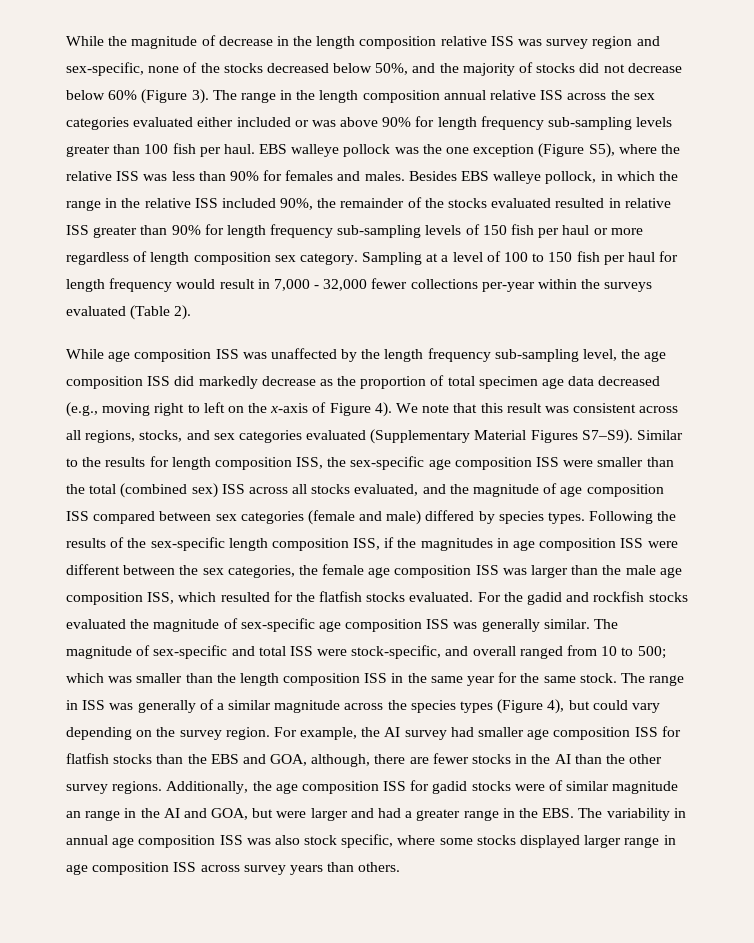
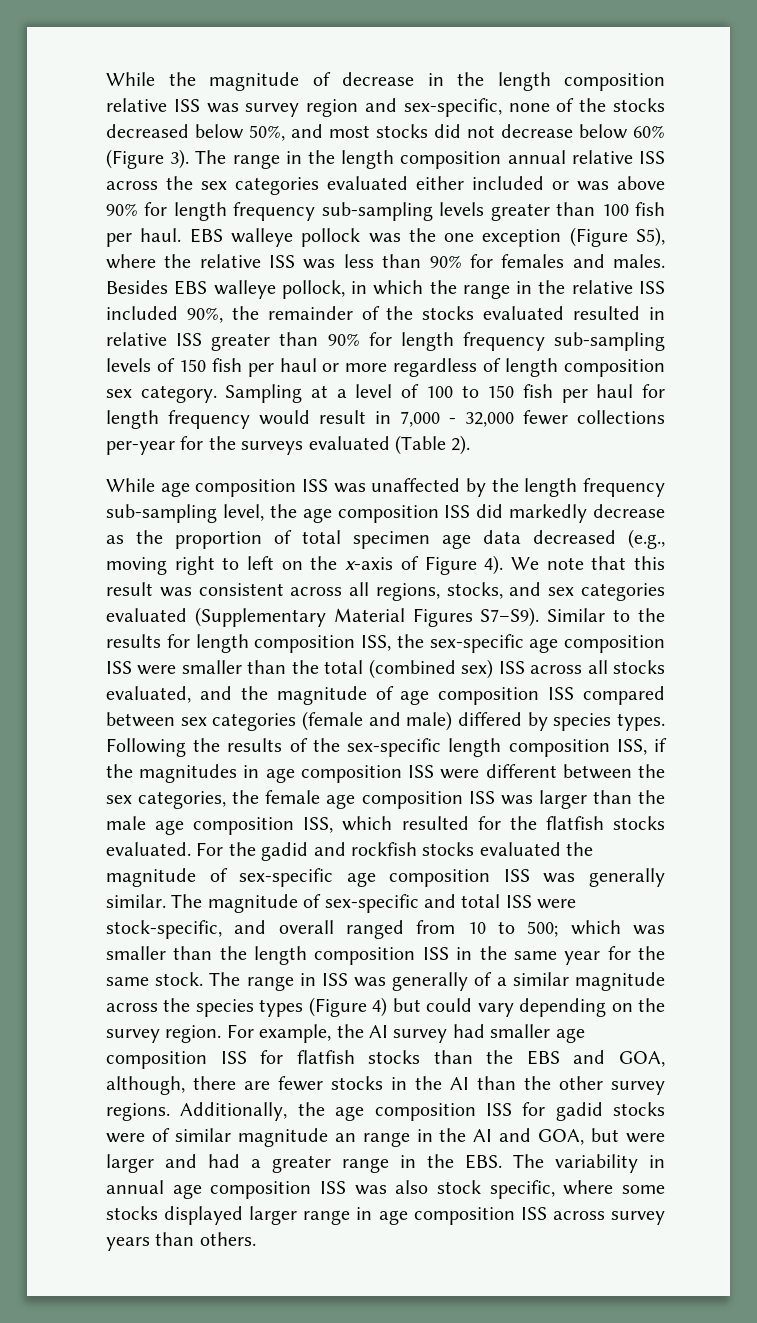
- While the magnitude of decrease in the length composition relative ISS was survey region and sex-specific, none of the stocks decreased below 50%, and the majority of stocks did not decrease below 60% (Figure 3).
+ While the magnitude of decrease in the length composition relative ISS was survey region and sex-specific, none of the stocks decreased below 50%, and most stocks did not decrease below 60% (Figure 3).
- Sampling at a level of 100 to 150 fish per haul for length frequency would result in 7,000 - 32,000 fewer collections per-year within the surveys evaluated (Table 2).
+ Sampling at a level of 100 to 150 fish per haul for length frequency would result in 7,000 - 32,000 fewer collections per-year for the surveys evaluated (Table 2).
- The range in ISS was generally of a similar magnitude across the species types (Figure 4), but could vary depending on the survey region.
+ The range in ISS was generally of a similar magnitude across the species types (Figure 4) but could vary depending on the survey region.

